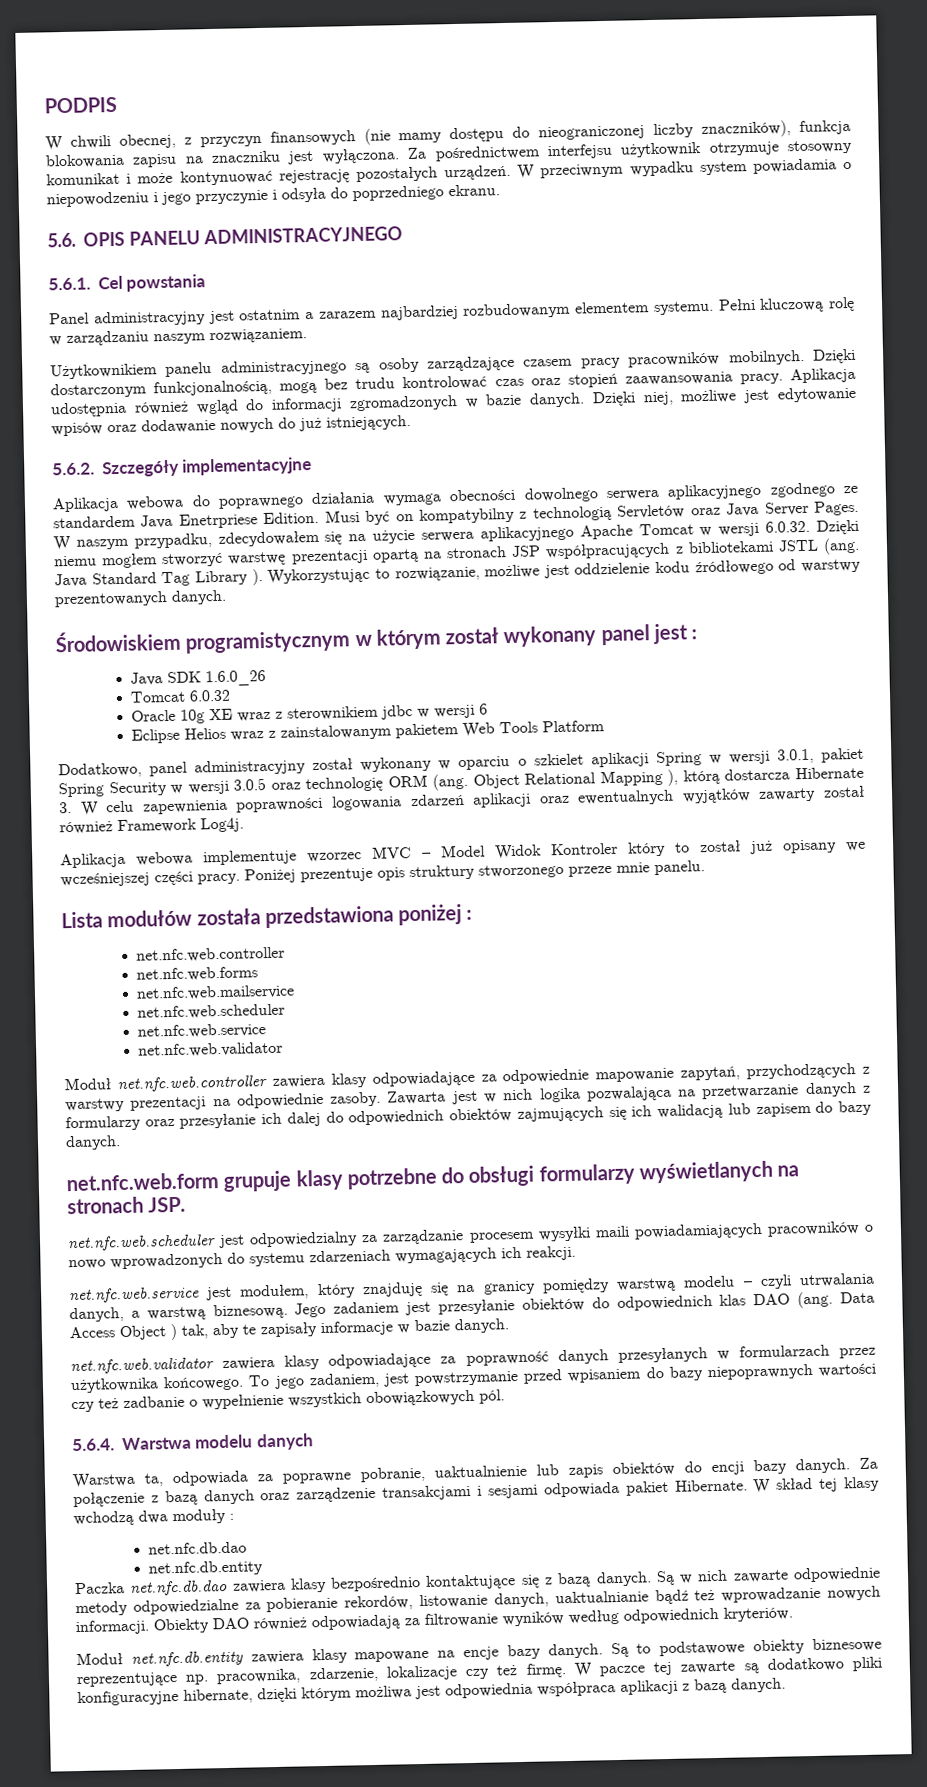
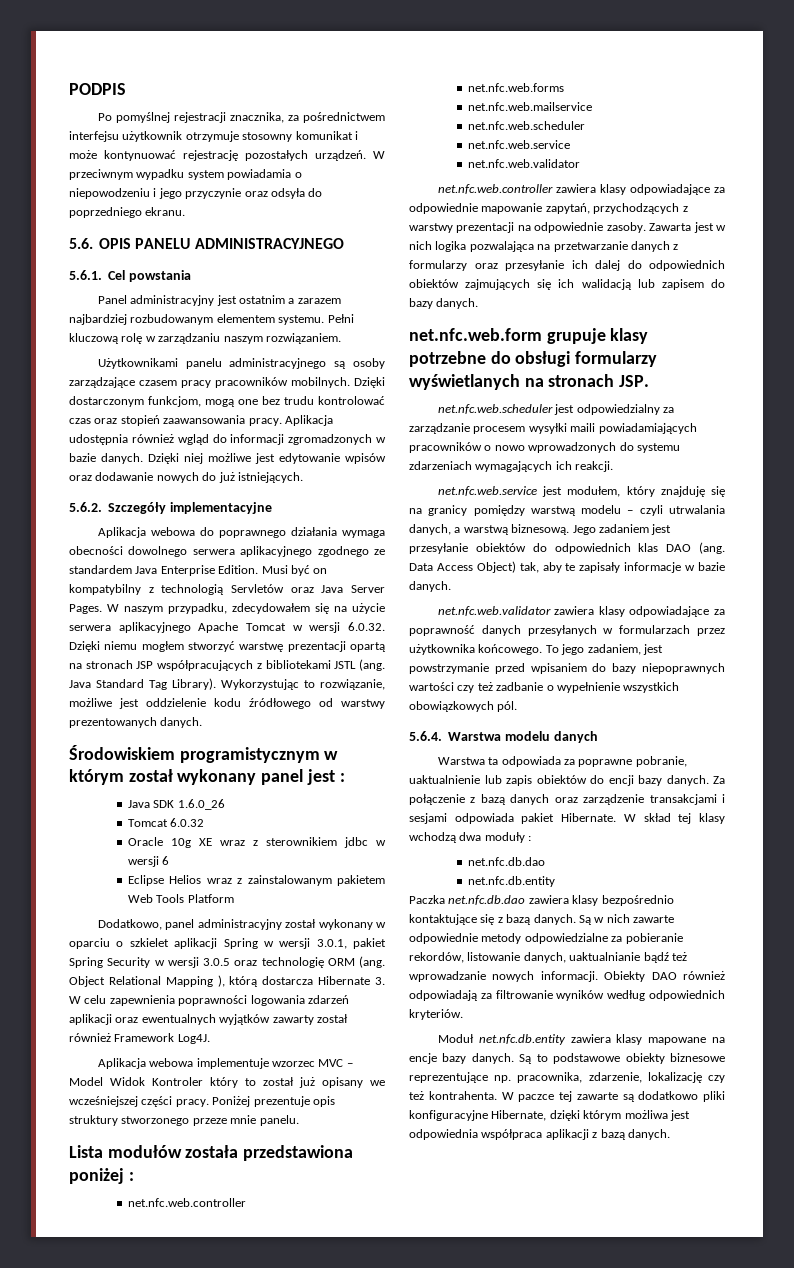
- W chwili obecnej, z przyczyn finansowych (nie mamy dostępu do nieograniczonej liczby znaczników), funkcja blokowania zapisu na znaczniku jest wyłączona. Za pośrednictwem interfejsu użytkownik otrzymuje stosowny komunikat i może kontynuować rejestrację pozostałych urządzeń.
+ Po pomyślnej rejestracji znacznika, za pośrednictwem interfejsu użytkownik otrzymuje stosowny komunikat i może kontynuować rejestrację pozostałych urządzeń.
- W przeciwnym wypadku system powiadamia o niepowodzeniu i jego przyczynie i odsyła do poprzedniego ekranu.
+ W przeciwnym wypadku system powiadamia o niepowodzeniu i jego przyczynie oraz odsyła do poprzedniego ekranu.
- Użytkownikiem panelu administracyjnego są osoby zarządzające czasem pracy pracowników mobilnych.
+ Użytkownikami panelu administracyjnego są osoby zarządzające czasem pracy pracowników mobilnych.
- Dzięki dostarczonym funkcjonalnością, mogą bez trudu kontrolować czas oraz stopień zaawansowania pracy.
+ Dzięki dostarczonym funkcjom, mogą one bez trudu kontrolować czas oraz stopień zaawansowania pracy.
- Dzięki niej, możliwe jest edytowanie wpisów oraz dodawanie nowych do już istniejących.
+ Dzięki niej możliwe jest edytowanie wpisów oraz dodawanie nowych do już istniejących.
- Aplikacja webowa do poprawnego działania wymaga obecności dowolnego serwera aplikacyjnego zgodnego ze standardem Java Enetrpriese Edition.
+ Aplikacja webowa do poprawnego działania wymaga obecności dowolnego serwera aplikacyjnego zgodnego ze standardem Java Enterprise Edition.
- Java Standard Tag Library ).
+ Java Standard Tag Library).
- Object Relational Mapping ), którą dostarcza Hibernate 3. W celu zapewnienia poprawności logowania zdarzeń aplikacji oraz ewentualnych wyjątków zawarty został również Framework Log4j.
+ Object Relational Mapping ), którą dostarcza Hibernate 3. W celu zapewnienia poprawności logowania zdarzeń aplikacji oraz ewentualnych wyjątków zawarty został również Framework Log4J.
- Moduł net.nfc.web.controller zawiera klasy odpowiadające za odpowiednie mapowanie zapytań, przychodzących z warstwy prezentacji na odpowiednie zasoby.
+ net.nfc.web.controller zawiera klasy odpowiadające za odpowiednie mapowanie zapytań, przychodzących z warstwy prezentacji na odpowiednie zasoby.
- Data Access Object ) tak, aby te zapisały informacje w bazie danych.
+ Data Access Object) tak, aby te zapisały informacje w bazie danych.
- Warstwa ta, odpowiada za poprawne pobranie, uaktualnienie lub zapis obiektów do encji bazy danych.
+ Warstwa ta odpowiada za poprawne pobranie, uaktualnienie lub zapis obiektów do encji bazy danych.
- Są to podstawowe obiekty biznesowe reprezentujące np. pracownika, zdarzenie, lokalizacje czy też firmę.
+ Są to podstawowe obiekty biznesowe reprezentujące np. pracownika, zdarzenie, lokalizację czy też kontrahenta.
- W paczce tej zawarte są dodatkowo pliki konfiguracyjne hibernate, dzięki którym możliwa jest odpowiednia współpraca aplikacji z bazą danych.
+ W paczce tej zawarte są dodatkowo pliki konfiguracyjne Hibernate, dzięki którym możliwa jest odpowiednia współpraca aplikacji z bazą danych.

